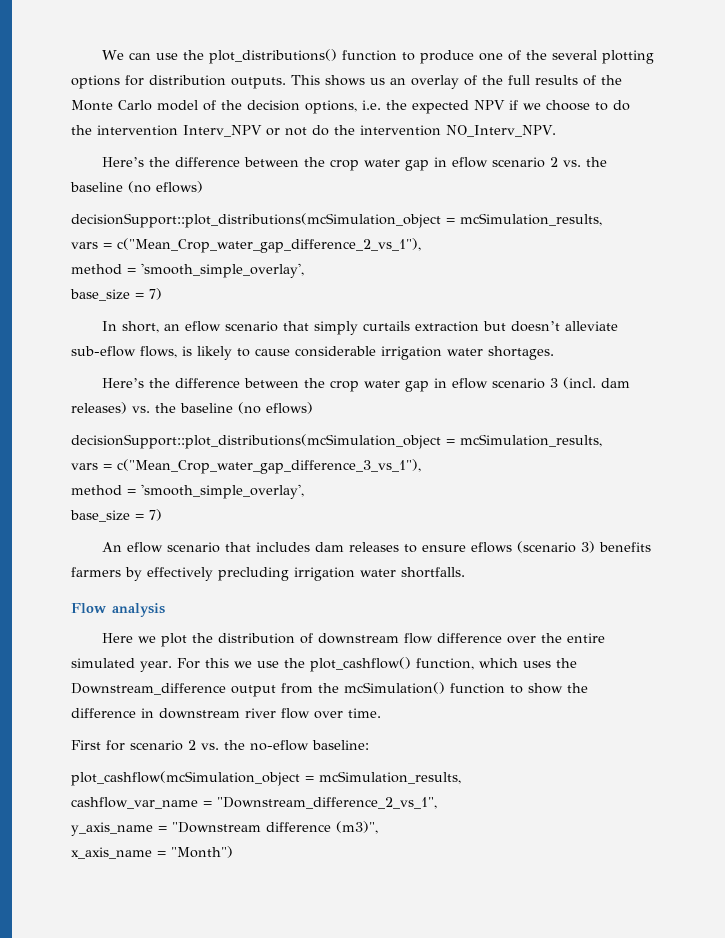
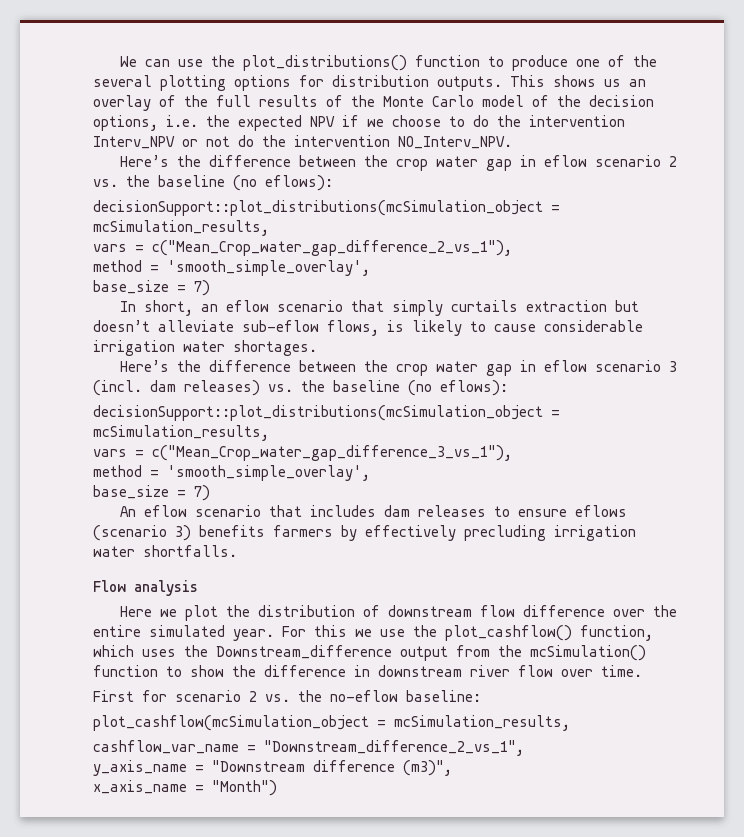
- Here’s the difference between the crop water gap in eflow scenario 2 vs. the baseline (no eflows)
+ Here’s the difference between the crop water gap in eflow scenario 2 vs. the baseline (no eflows):
- Here’s the difference between the crop water gap in eflow scenario 3 (incl. dam releases) vs. the baseline (no eflows)
+ Here’s the difference between the crop water gap in eflow scenario 3 (incl. dam releases) vs. the baseline (no eflows):

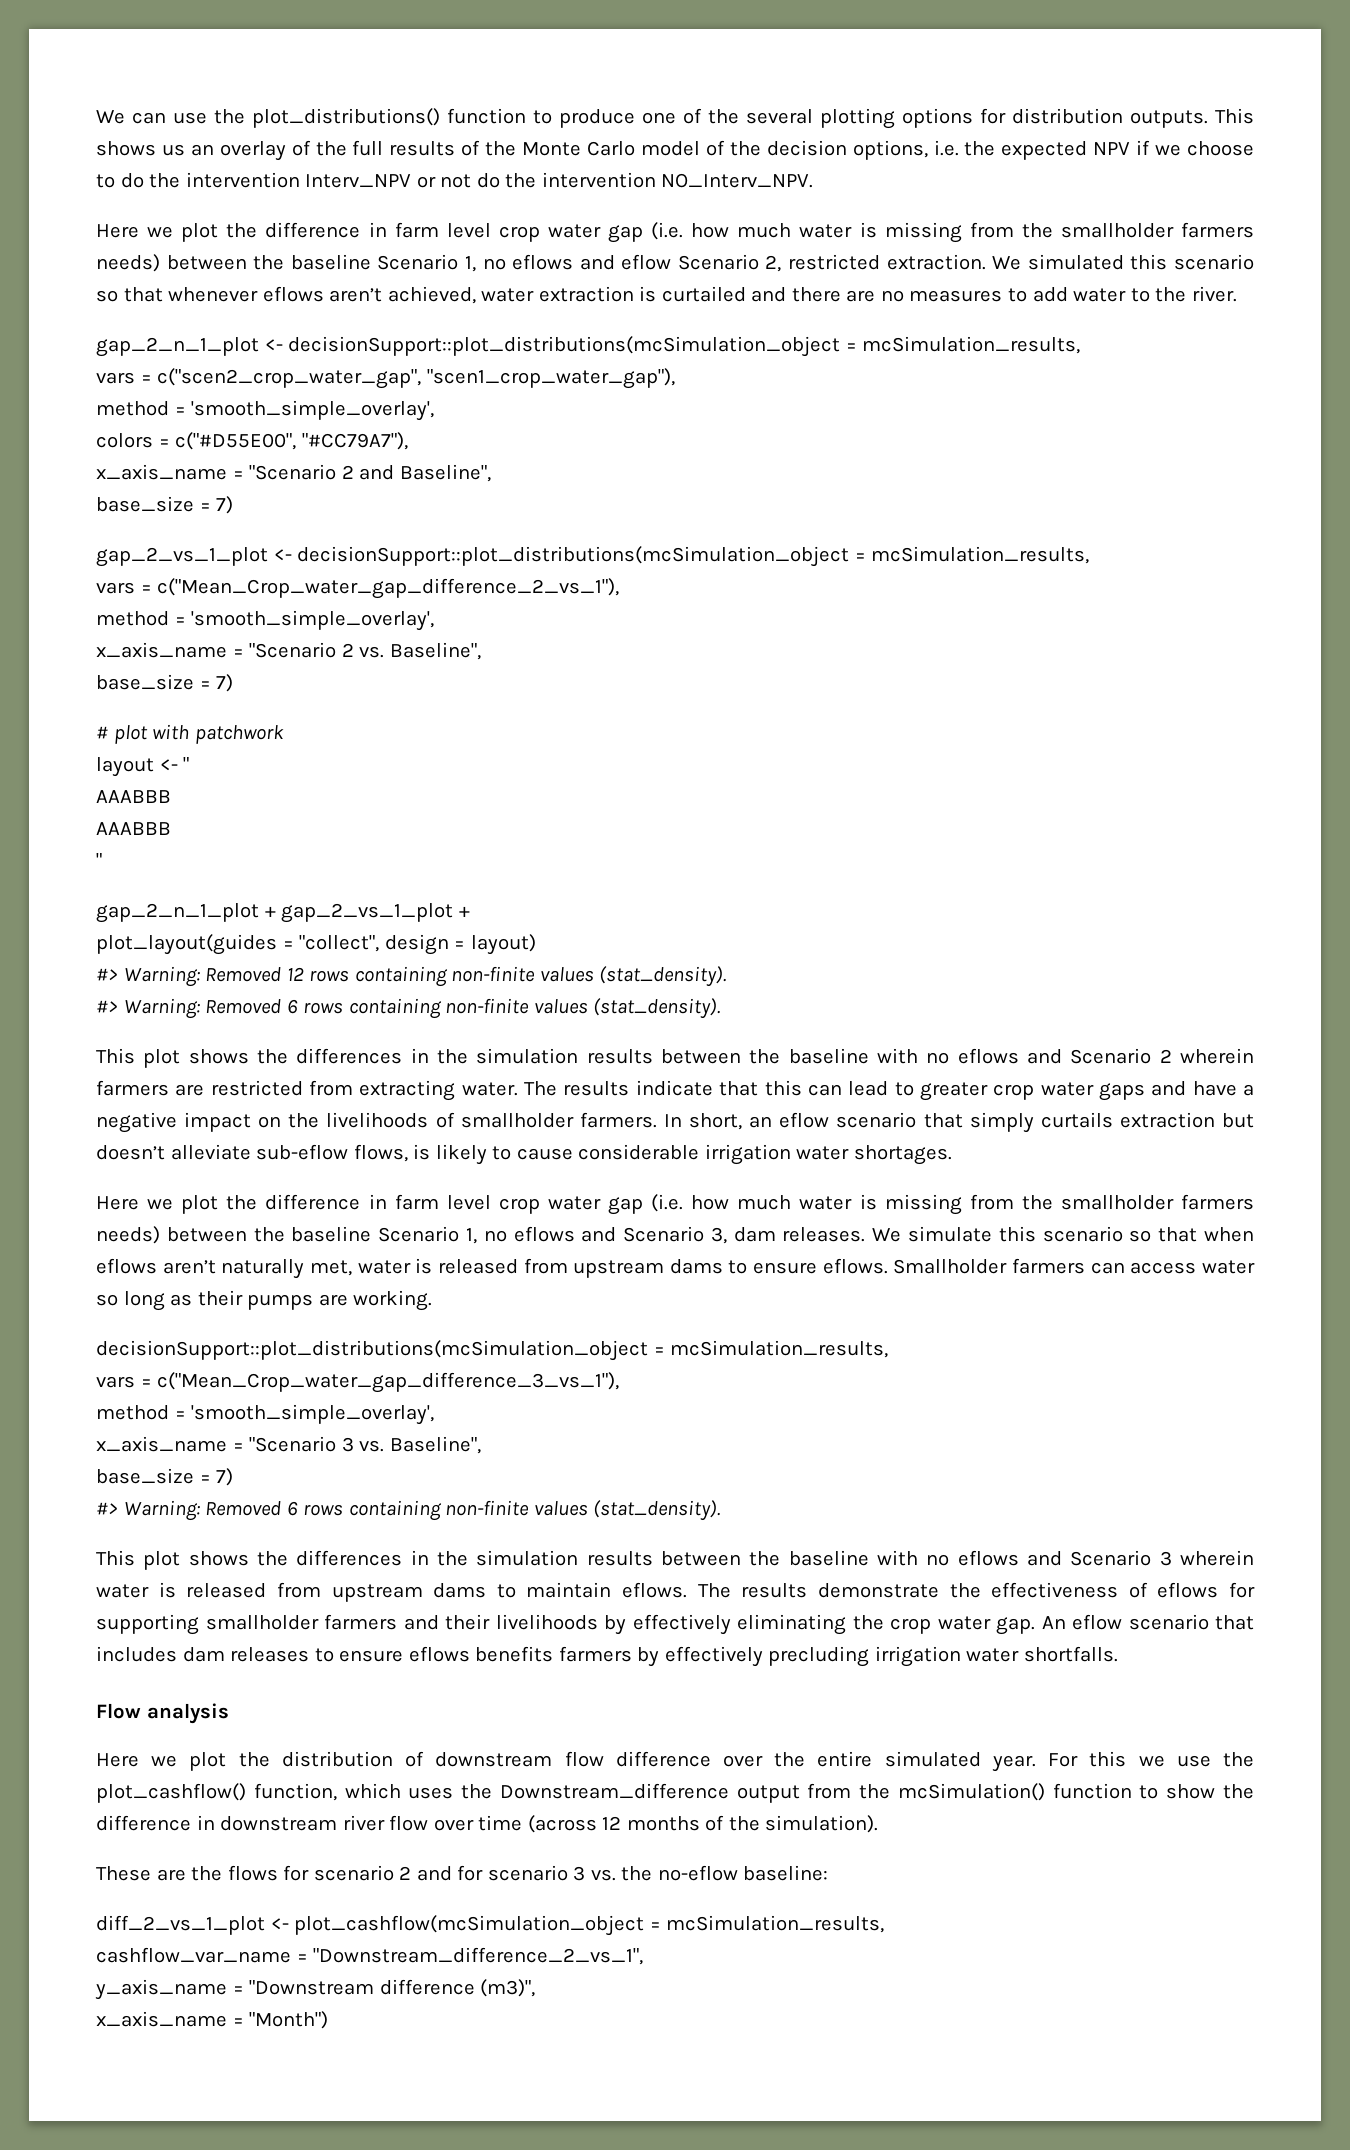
- Here’s the difference between the crop water gap in eflow scenario 2 vs. the baseline (no eflows):
- decisionSupport::plot_distributions(mcSimulation_object = mcSimulation_results,
+ Here we plot the difference in farm level crop water gap (i.e. how much water is missing from the smallholder farmers needs) between the baseline Scenario 1, no eflows and eflow Scenario 2, restricted extraction. We simulated this scenario so that whenever eflows aren’t achieved, water extraction is curtailed and there are no measures to add water to the river.
+ gap_2_n_1_plot <- decisionSupport::plot_distributions(mcSimulation_object = mcSimulation_results,
+ vars = c("scen2_crop_water_gap", "scen1_crop_water_gap"),
+ method = 'smooth_simple_overlay',
+ colors = c("#D55E00", "#CC79A7"),
+ x_axis_name = "Scenario 2 and Baseline",
+ base_size = 7)
+ gap_2_vs_1_plot <- decisionSupport::plot_distributions(mcSimulation_object = mcSimulation_results,
  vars = c("Mean_Crop_water_gap_difference_2_vs_1"),
  method = 'smooth_simple_overlay',
+ x_axis_name = "Scenario 2 vs. Baseline",
  base_size = 7)
- In short, an eflow scenario that simply curtails extraction but doesn’t alleviate sub-eflow flows, is likely to cause considerable irrigation water shortages.
+ # plot with patchwork
+ layout <- "
+ AAABBB
+ AAABBB
+ "
+ gap_2_n_1_plot + gap_2_vs_1_plot +
+ plot_layout(guides = "collect", design = layout)
+ #> Warning: Removed 12 rows containing non-finite values (stat_density).
+ #> Warning: Removed 6 rows containing non-finite values (stat_density).
+ This plot shows the differences in the simulation results between the baseline with no eflows and Scenario 2 wherein farmers are restricted from extracting water. The results indicate that this can lead to greater crop water gaps and have a negative impact on the livelihoods of smallholder farmers. In short, an eflow scenario that simply curtails extraction but doesn’t alleviate sub-eflow flows, is likely to cause considerable irrigation water shortages.
- Here’s the difference between the crop water gap in eflow scenario 3 (incl. dam releases) vs. the baseline (no eflows):
+ Here we plot the difference in farm level crop water gap (i.e. how much water is missing from the smallholder farmers needs) between the baseline Scenario 1, no eflows and Scenario 3, dam releases. We simulate this scenario so that when eflows aren’t naturally met, water is released from upstream dams to ensure eflows. Smallholder farmers can access water so long as their pumps are working.
  vars = c("Mean_Crop_water_gap_difference_3_vs_1"),
  method = 'smooth_simple_overlay',
+ x_axis_name = "Scenario 3 vs. Baseline",
  base_size = 7)
- An eflow scenario that includes dam releases to ensure eflows (scenario 3) benefits farmers by effectively precluding irrigation water shortfalls.
+ #> Warning: Removed 6 rows containing non-finite values (stat_density).
+ This plot shows the differences in the simulation results between the baseline with no eflows and Scenario 3 wherein water is released from upstream dams to maintain eflows. The results demonstrate the effectiveness of eflows for supporting smallholder farmers and their livelihoods by effectively eliminating the crop water gap. An eflow scenario that includes dam releases to ensure eflows benefits farmers by effectively precluding irrigation water shortfalls.
- For this we use the plot_cashflow() function, which uses the Downstream_difference output from the mcSimulation() function to show the difference in downstream river flow over time.
- First for scenario 2 vs. the no-eflow baseline:
+ For this we use the plot_cashflow() function, which uses the Downstream_difference output from the mcSimulation() function to show the difference in downstream river flow over time (across 12 months of the simulation).
+ These are the flows for scenario 2 and for scenario 3 vs. the no-eflow baseline:
- plot_cashflow(mcSimulation_object = mcSimulation_results,
+ diff_2_vs_1_plot <- plot_cashflow(mcSimulation_object = mcSimulation_results,

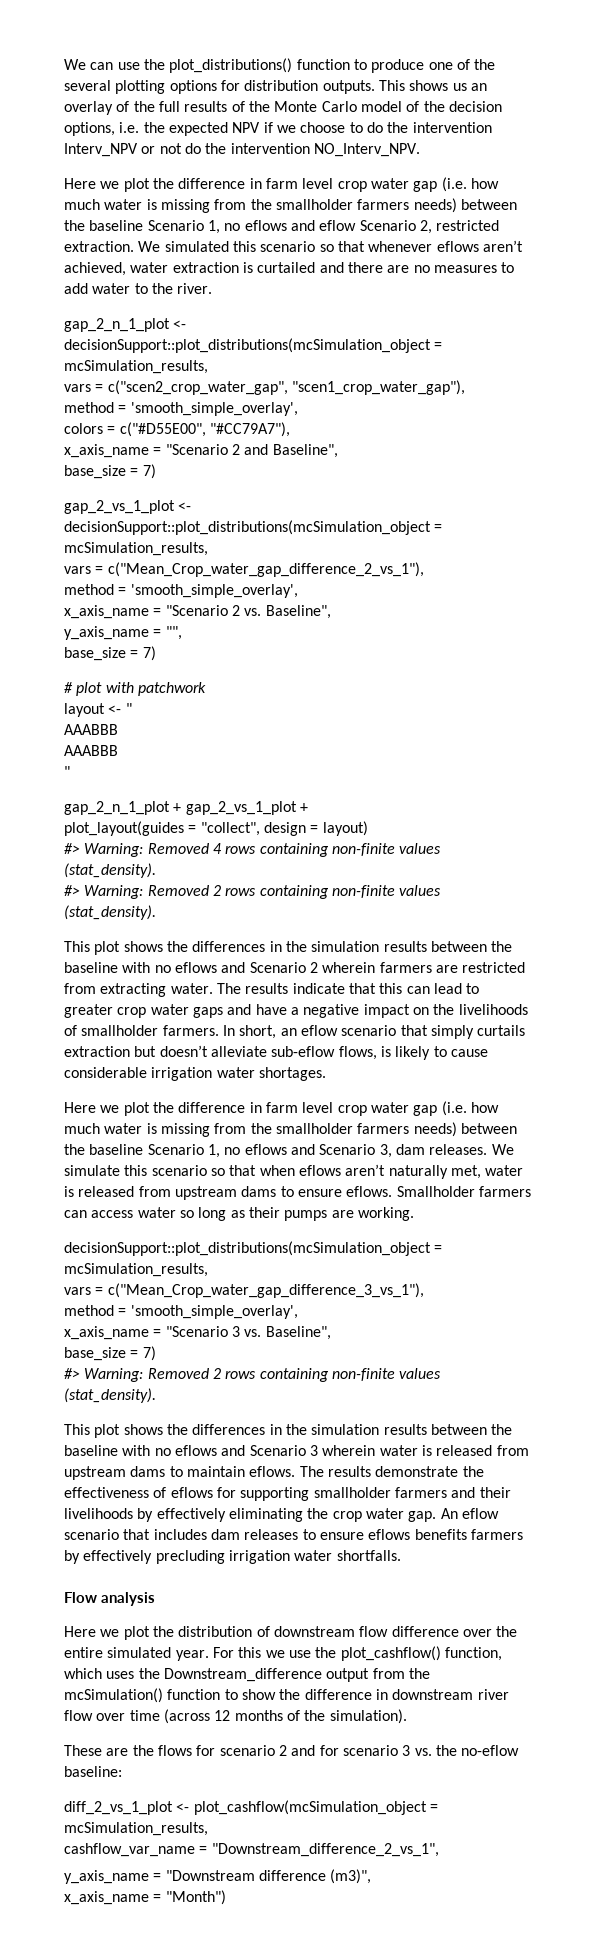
+ y_axis_name = "",
- #> Warning: Removed 12 rows containing non-finite values (stat_density).
- #> Warning: Removed 6 rows containing non-finite values (stat_density).
+ #> Warning: Removed 4 rows containing non-finite values (stat_density).
+ #> Warning: Removed 2 rows containing non-finite values (stat_density).
  x_axis_name = "Scenario 3 vs. Baseline",
  base_size = 7)
- #> Warning: Removed 6 rows containing non-finite values (stat_density).
+ #> Warning: Removed 2 rows containing non-finite values (stat_density).

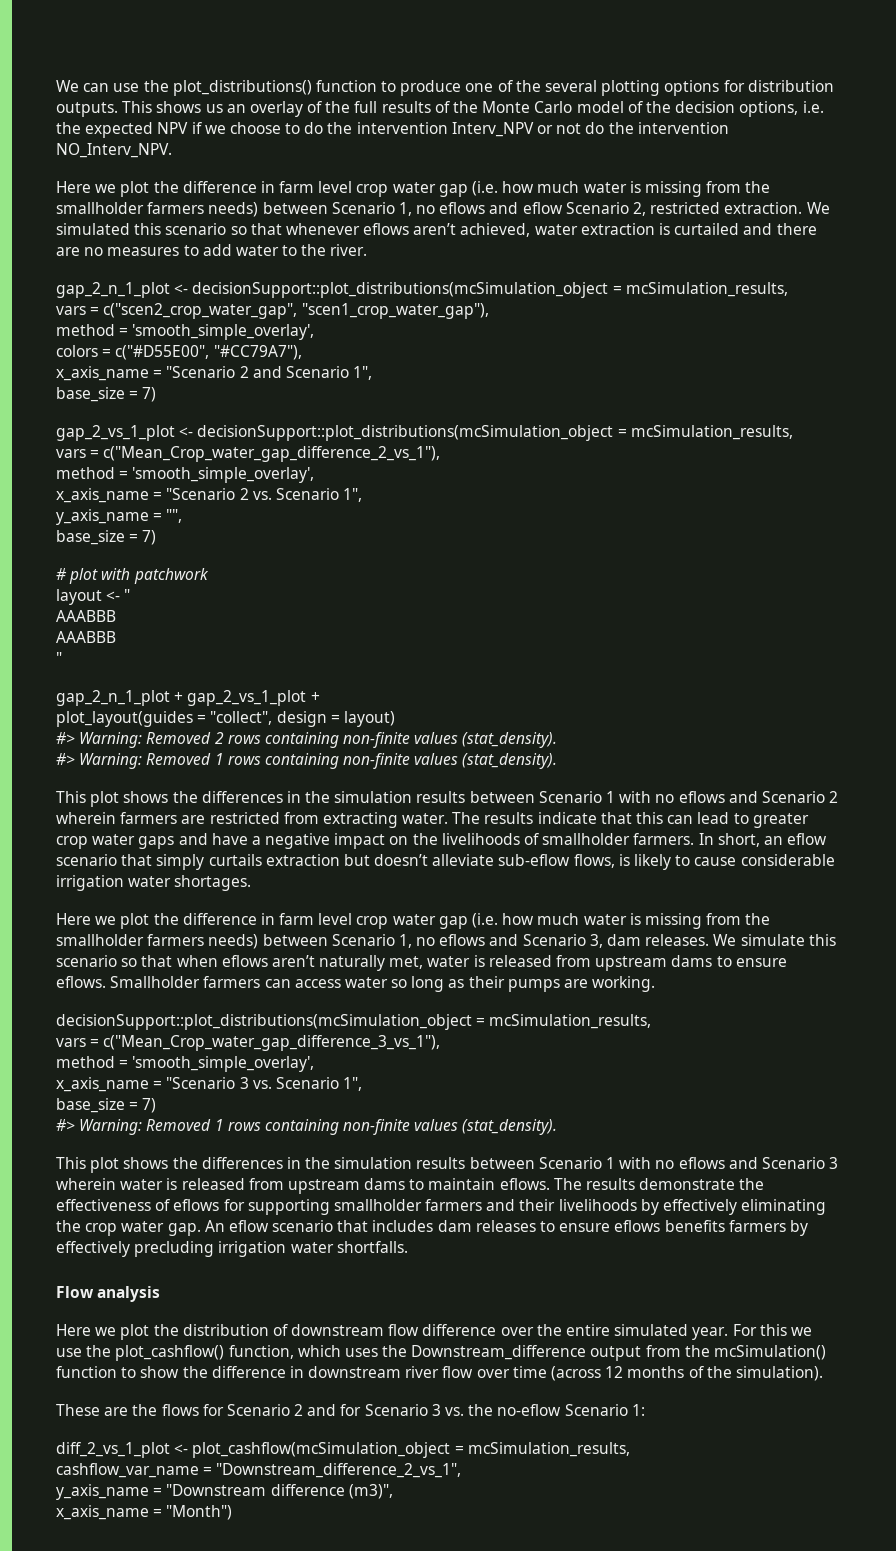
- Here we plot the difference in farm level crop water gap (i.e. how much water is missing from the smallholder farmers needs) between the baseline Scenario 1, no eflows and eflow Scenario 2, restricted extraction.
+ Here we plot the difference in farm level crop water gap (i.e. how much water is missing from the smallholder farmers needs) between Scenario 1, no eflows and eflow Scenario 2, restricted extraction.
- x_axis_name = "Scenario 2 and Baseline",
+ x_axis_name = "Scenario 2 and Scenario 1",
- x_axis_name = "Scenario 2 vs. Baseline",
+ x_axis_name = "Scenario 2 vs. Scenario 1",
- #> Warning: Removed 4 rows containing non-finite values (stat_density).
  #> Warning: Removed 2 rows containing non-finite values (stat_density).
+ #> Warning: Removed 1 rows containing non-finite values (stat_density).
- This plot shows the differences in the simulation results between the baseline with no eflows and Scenario 2 wherein farmers are restricted from extracting water.
+ This plot shows the differences in the simulation results between Scenario 1 with no eflows and Scenario 2 wherein farmers are restricted from extracting water.
- Here we plot the difference in farm level crop water gap (i.e. how much water is missing from the smallholder farmers needs) between the baseline Scenario 1, no eflows and Scenario 3, dam releases.
+ Here we plot the difference in farm level crop water gap (i.e. how much water is missing from the smallholder farmers needs) between Scenario 1, no eflows and Scenario 3, dam releases.
- x_axis_name = "Scenario 3 vs. Baseline",
+ x_axis_name = "Scenario 3 vs. Scenario 1",
  base_size = 7)
- #> Warning: Removed 2 rows containing non-finite values (stat_density).
+ #> Warning: Removed 1 rows containing non-finite values (stat_density).
- This plot shows the differences in the simulation results between the baseline with no eflows and Scenario 3 wherein water is released from upstream dams to maintain eflows.
+ This plot shows the differences in the simulation results between Scenario 1 with no eflows and Scenario 3 wherein water is released from upstream dams to maintain eflows.
- These are the flows for scenario 2 and for scenario 3 vs. the no-eflow baseline:
+ These are the flows for Scenario 2 and for Scenario 3 vs. the no-eflow Scenario 1:

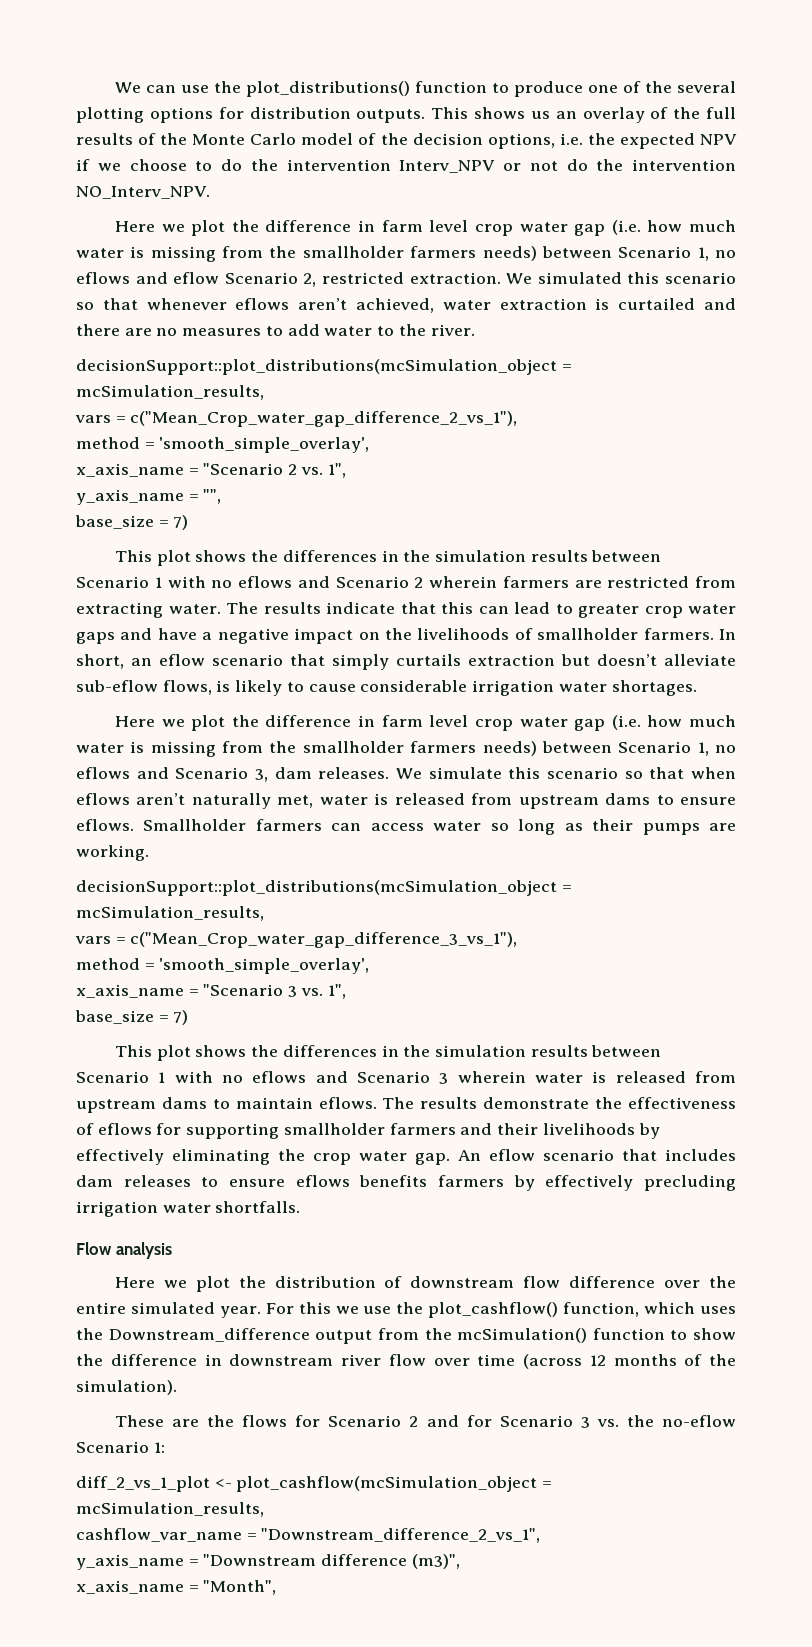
  We simulated this scenario so that whenever eflows aren’t achieved, water extraction is curtailed and there are no measures to add water to the river.
- gap_2_n_1_plot <- decisionSupport::plot_distributions(mcSimulation_object = mcSimulation_results,
- vars = c("scen2_crop_water_gap", "scen1_crop_water_gap"),
- method = 'smooth_simple_overlay',
- colors = c("#D55E00", "#CC79A7"),
- x_axis_name = "Scenario 2 and Scenario 1",
- base_size = 7)
- gap_2_vs_1_plot <- decisionSupport::plot_distributions(mcSimulation_object = mcSimulation_results,
+ decisionSupport::plot_distributions(mcSimulation_object = mcSimulation_results,
- x_axis_name = "Scenario 2 vs. Scenario 1",
+ x_axis_name = "Scenario 2 vs. 1",
- # plot with patchwork
- layout <- "
- AAABBB
- AAABBB
- "
- gap_2_n_1_plot + gap_2_vs_1_plot +
- plot_layout(guides = "collect", design = layout)
- #> Warning: Removed 2 rows containing non-finite values (stat_density).
- #> Warning: Removed 1 rows containing non-finite values (stat_density).
- x_axis_name = "Scenario 3 vs. Scenario 1",
+ x_axis_name = "Scenario 3 vs. 1",
  base_size = 7)
- #> Warning: Removed 1 rows containing non-finite values (stat_density).
- x_axis_name = "Month")
+ x_axis_name = "Month",

